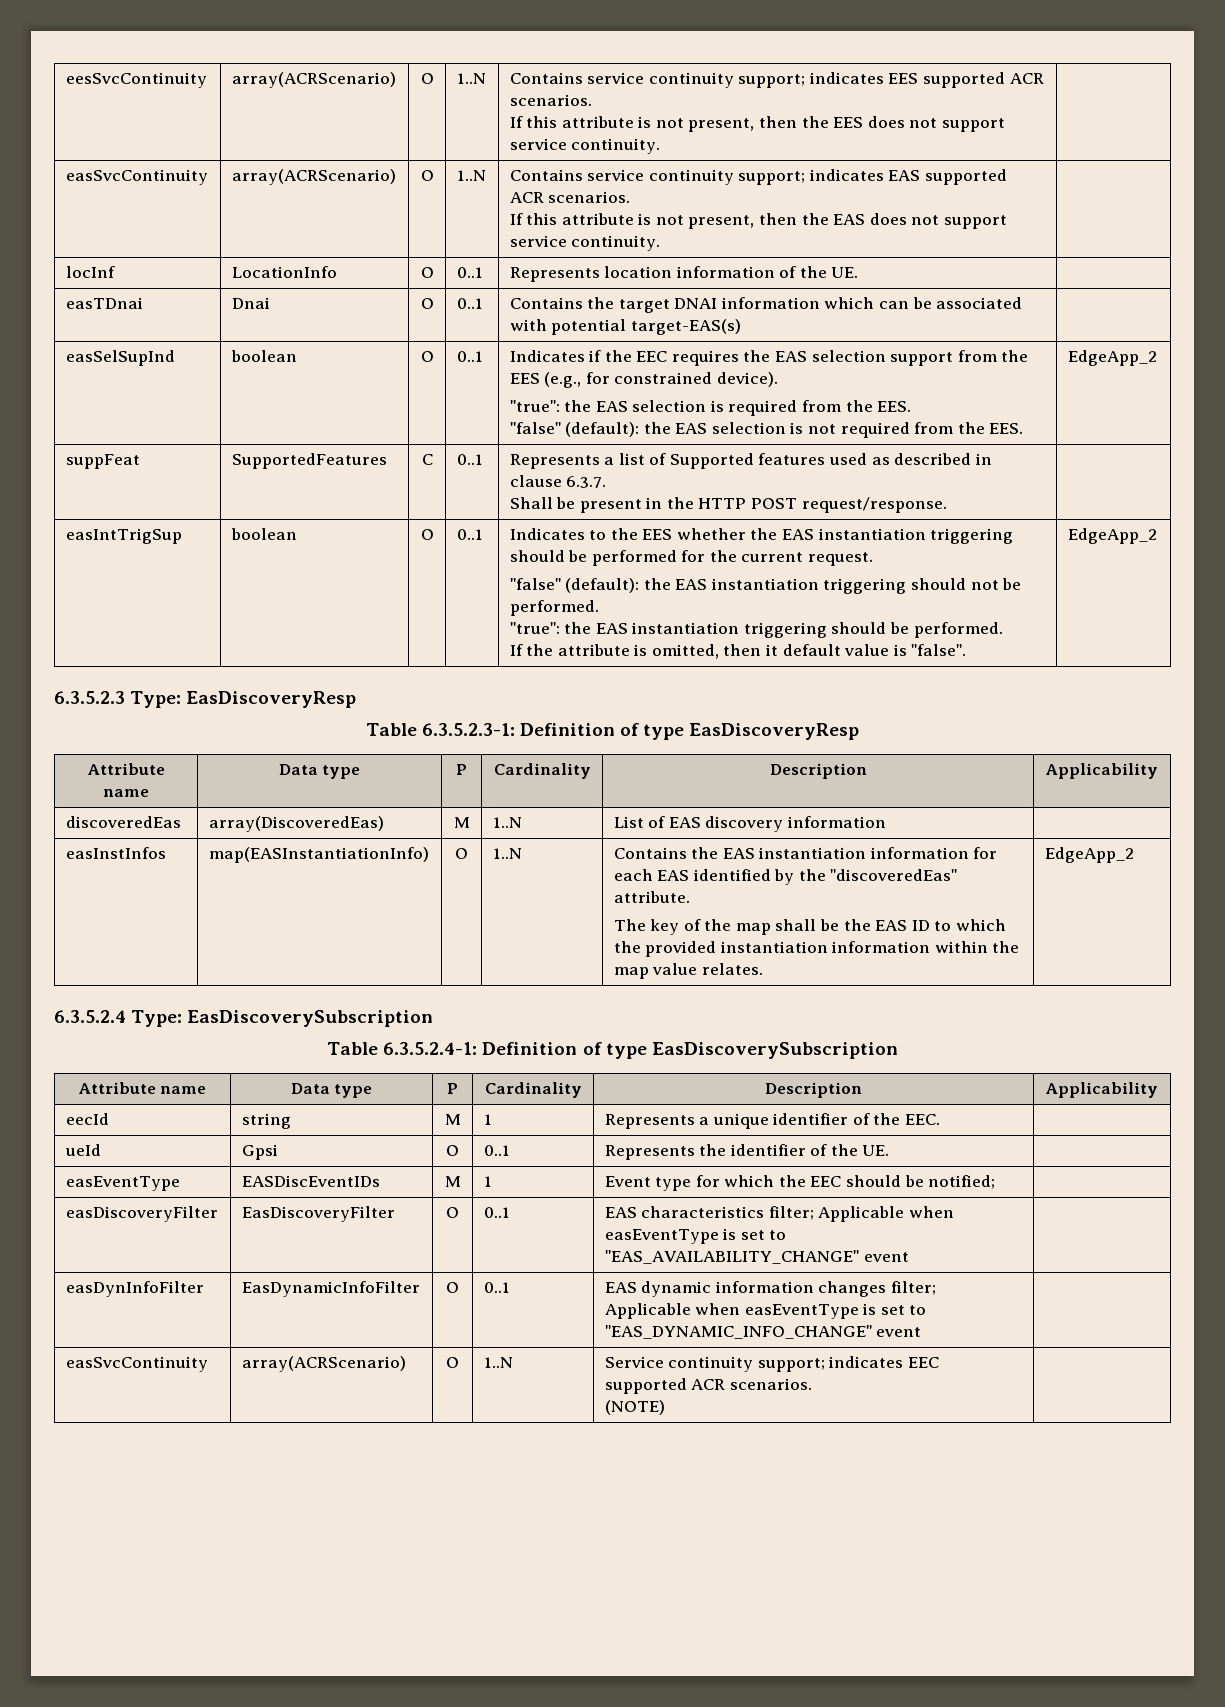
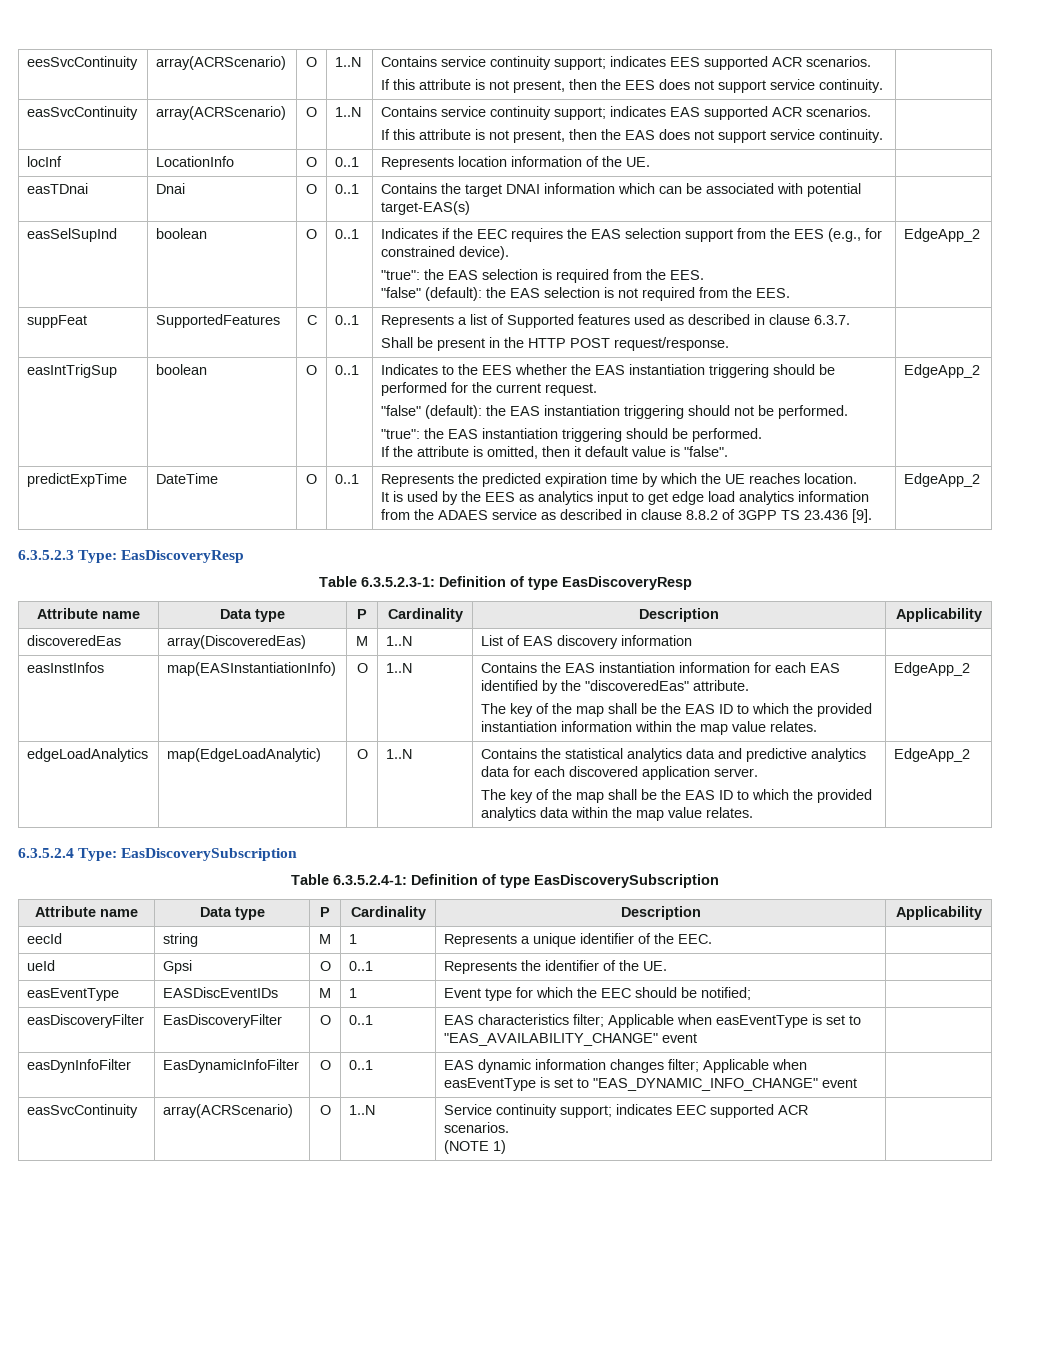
+ predictExpTime | DateTime | O | 0..1 | Represents the predicted expiration time by which the UE reaches location.
+ It is used by the EES as analytics input to get edge load analytics information from the ADAES service as described in clause 8.8.2 of 3GPP TS 23.436 [9]. | EdgeApp_2
+ edgeLoadAnalytics | map(EdgeLoadAnalytic) | O | 1..N | Contains the statistical analytics data and predictive analytics data for each discovered application server.
+ The key of the map shall be the EAS ID to which the provided analytics data within the map value relates. | EdgeApp_2
  easSvcContinuity | array(ACRScenario) | O | 1..N | Service continuity support; indicates EEC supported ACR scenarios.
- (NOTE) |
+ (NOTE 1) |

